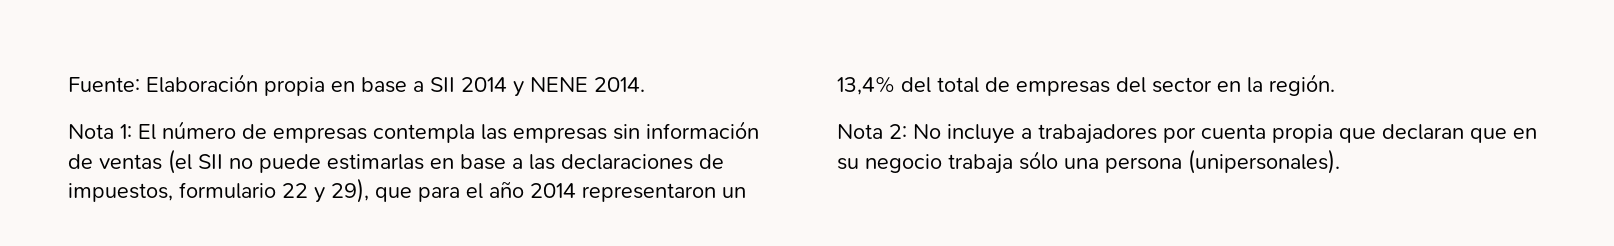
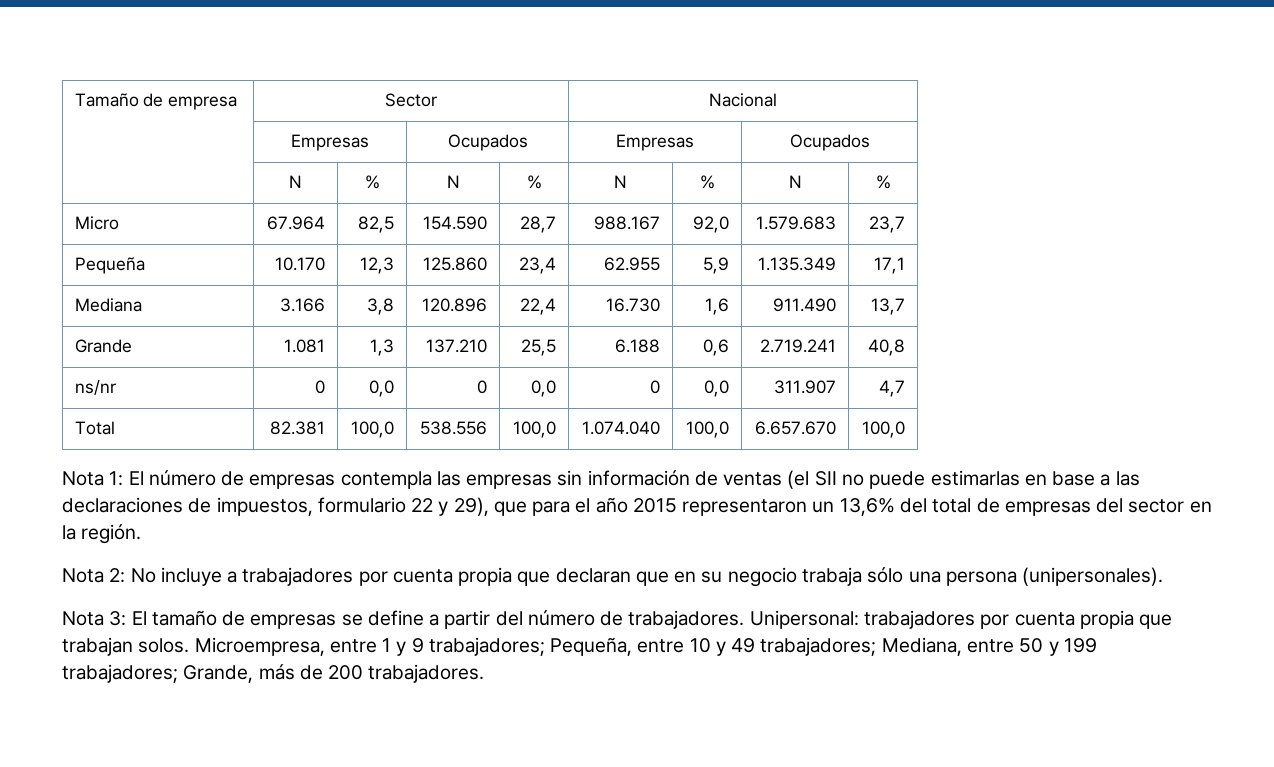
- Fuente: Elaboración propia en base a SII 2014 y NENE 2014.
+ Tamaño de empresa | Sector | Nacional
+ | Empresas | Ocupados | Empresas | Ocupados
+ | N | % | N | % | N | % | N | %
+ Micro | 67.964 | 82,5 | 154.590 | 28,7 | 988.167 | 92,0 | 1.579.683 | 23,7
+ Pequeña | 10.170 | 12,3 | 125.860 | 23,4 | 62.955 | 5,9 | 1.135.349 | 17,1
+ Mediana | 3.166 | 3,8 | 120.896 | 22,4 | 16.730 | 1,6 | 911.490 | 13,7
+ Grande | 1.081 | 1,3 | 137.210 | 25,5 | 6.188 | 0,6 | 2.719.241 | 40,8
+ ns/nr | 0 | 0,0 | 0 | 0,0 | 0 | 0,0 | 311.907 | 4,7
+ Total | 82.381 | 100,0 | 538.556 | 100,0 | 1.074.040 | 100,0 | 6.657.670 | 100,0
- Nota 1: El número de empresas contempla las empresas sin información de ventas (el SII no puede estimarlas en base a las declaraciones de impuestos, formulario 22 y 29), que para el año 2014 representaron un 13,4% del total de empresas del sector en la región.
+ Nota 1: El número de empresas contempla las empresas sin información de ventas (el SII no puede estimarlas en base a las declaraciones de impuestos, formulario 22 y 29), que para el año 2015 representaron un 13,6% del total de empresas del sector en la región.
+ Nota 3: El tamaño de empresas se define a partir del número de trabajadores. Unipersonal: trabajadores por cuenta propia que trabajan solos. Microempresa, entre 1 y 9 trabajadores; Pequeña, entre 10 y 49 trabajadores; Mediana, entre 50 y 199 trabajadores; Grande, más de 200 trabajadores.

